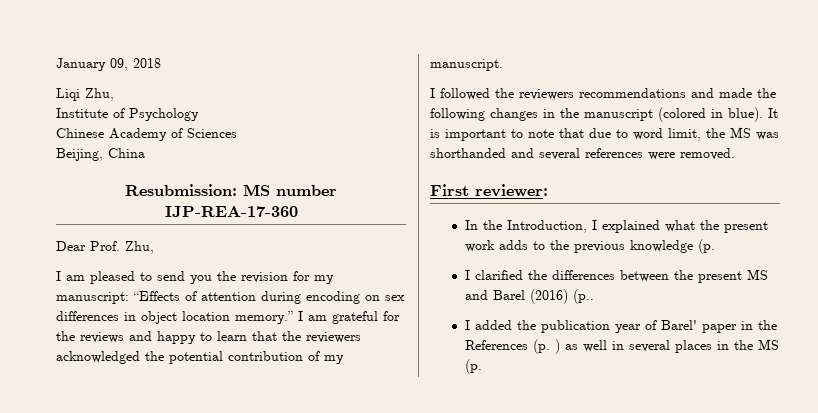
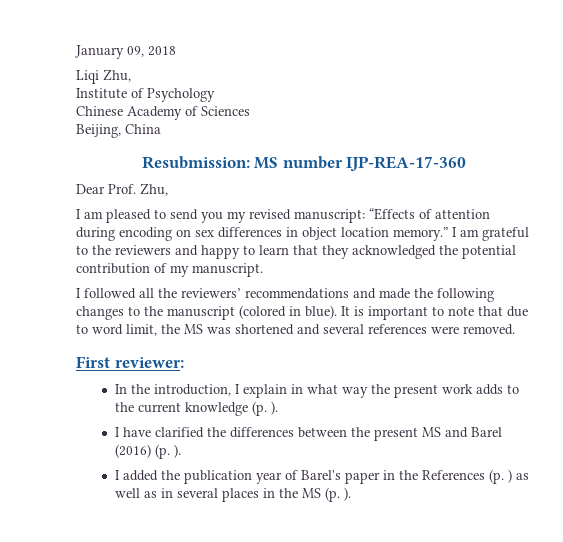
- I am pleased to send you the revision for my manuscript: “Effects of attention during encoding on sex differences in object location memory.”
+ I am pleased to send you my revised manuscript: “Effects of attention during encoding on sex differences in object location memory.”
- I am grateful for the reviews and happy to learn that the reviewers acknowledged the potential contribution of my manuscript.
+ I am grateful to the reviewers and happy to learn that they acknowledged the potential contribution of my manuscript.
- I followed the reviewers recommendations and made the following changes in the manuscript (colored in blue).
+ I followed all the reviewers’ recommendations and made the following changes to the manuscript (colored in blue).
- It is important to note that due to word limit, the MS was shorthanded and several references were removed.
+ It is important to note that due to word limit, the MS was shortened and several references were removed.
- In the Introduction, I explained what the present work adds to the previous knowledge (p.
- I clarified the differences between the present MS and Barel (2016) (p..
+ In the introduction, I explain in what way the present work adds to the current knowledge (p. ).
+ I have clarified the differences between the present MS and Barel (2016) (p. ).
- I added the publication year of Barel' paper in the References (p. ) as well in several places in the MS (p.
+ I added the publication year of Barel's paper in the References (p. ) as well as in several places in the MS (p. ).

